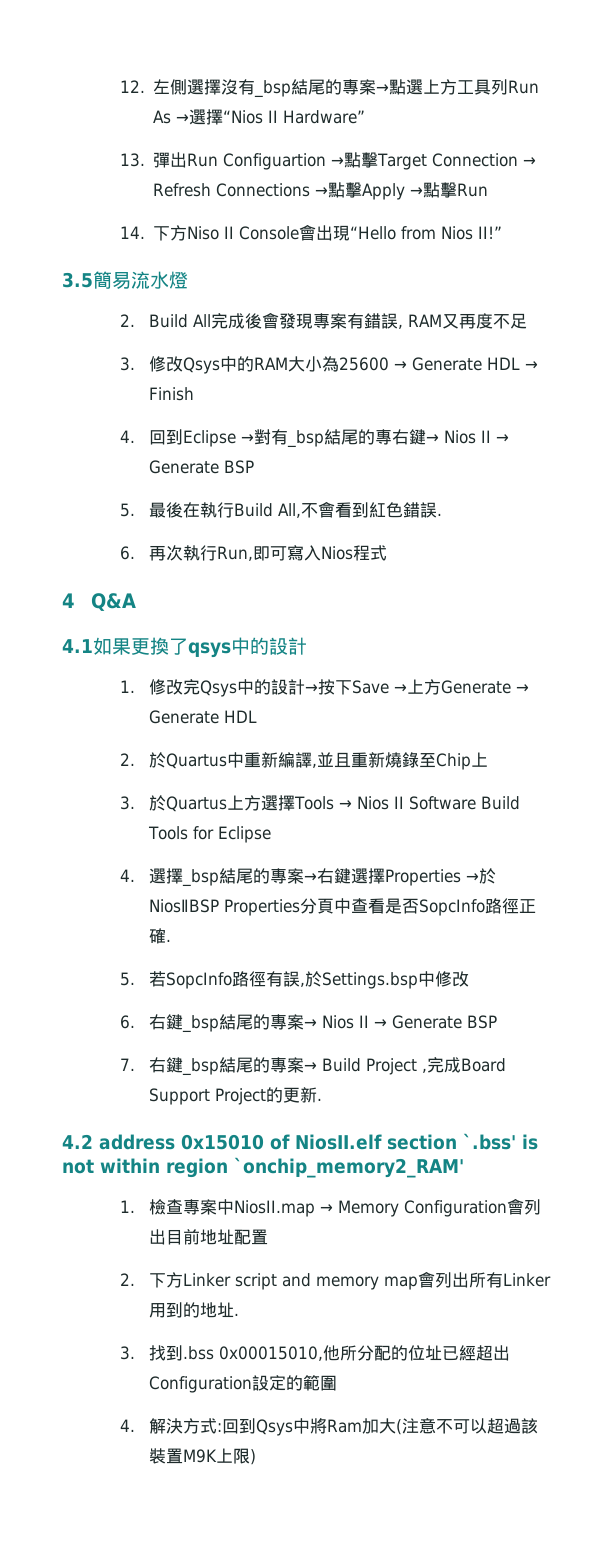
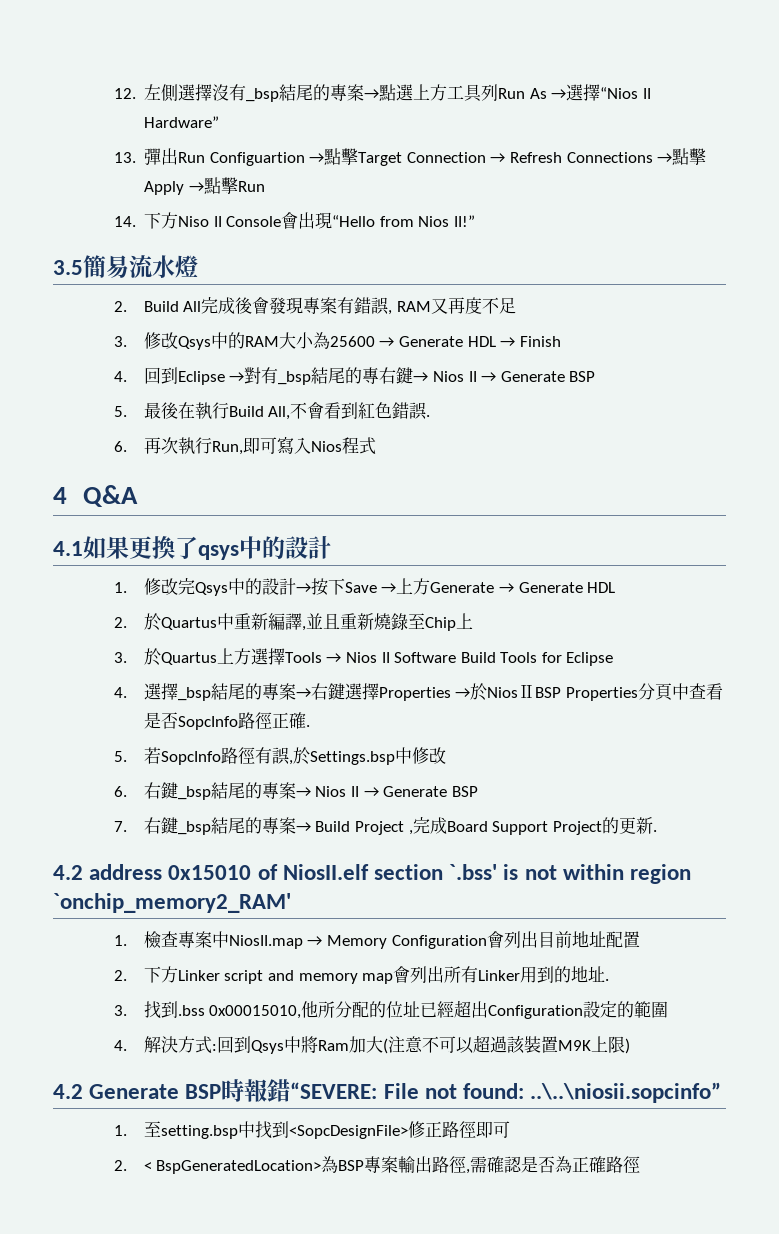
+ 4.2 Generate BSP時報錯“SEVERE: File not found: ..\..\niosii.sopcinfo”
+ 1.至setting.bsp中找到<SopcDesignFile>修正路徑即可
+ 2. < BspGeneratedLocation>為BSP專案輸出路徑,需確認是否為正確路徑

